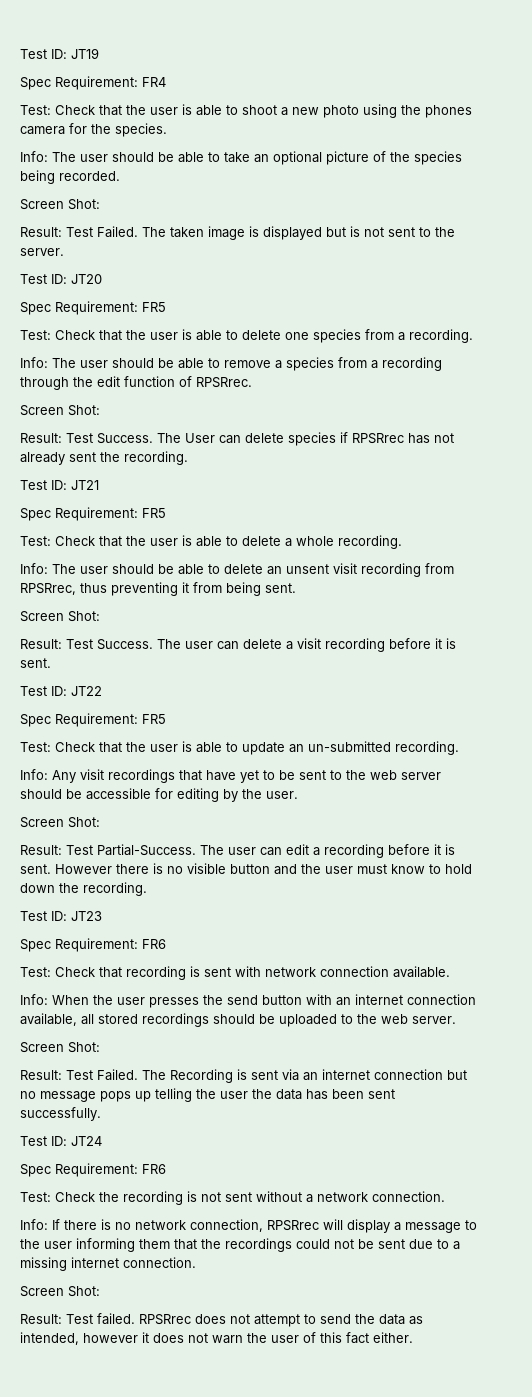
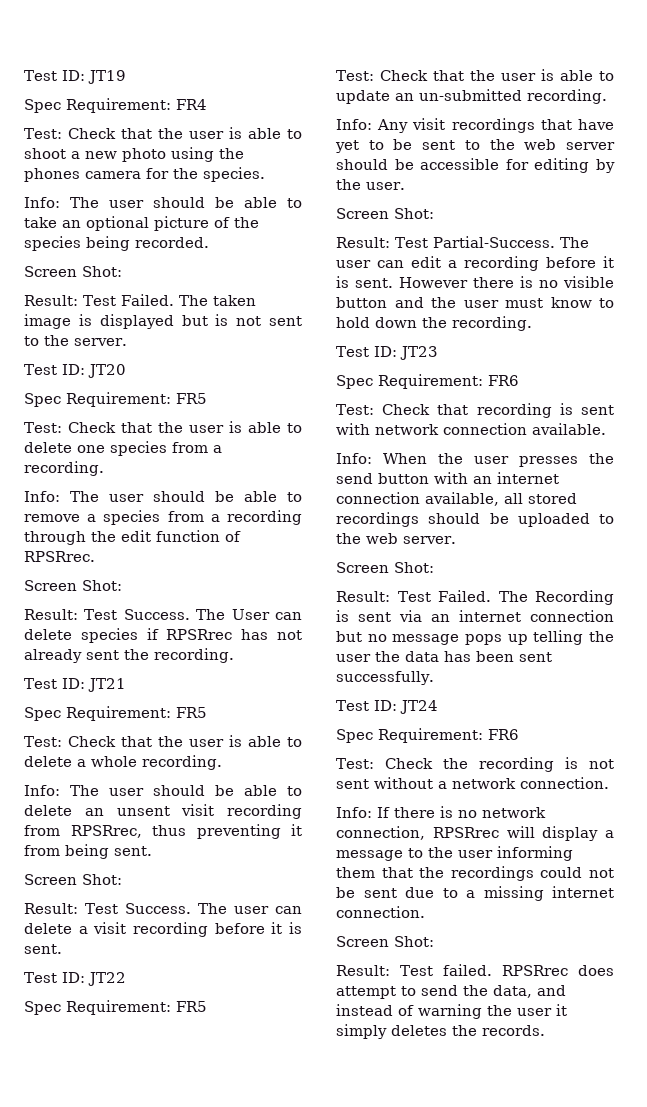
- RPSRrec does not attempt to send the data as intended, however it does not warn the user of this fact either.
+ RPSRrec does attempt to send the data, and instead of warning the user it simply deletes the records.

